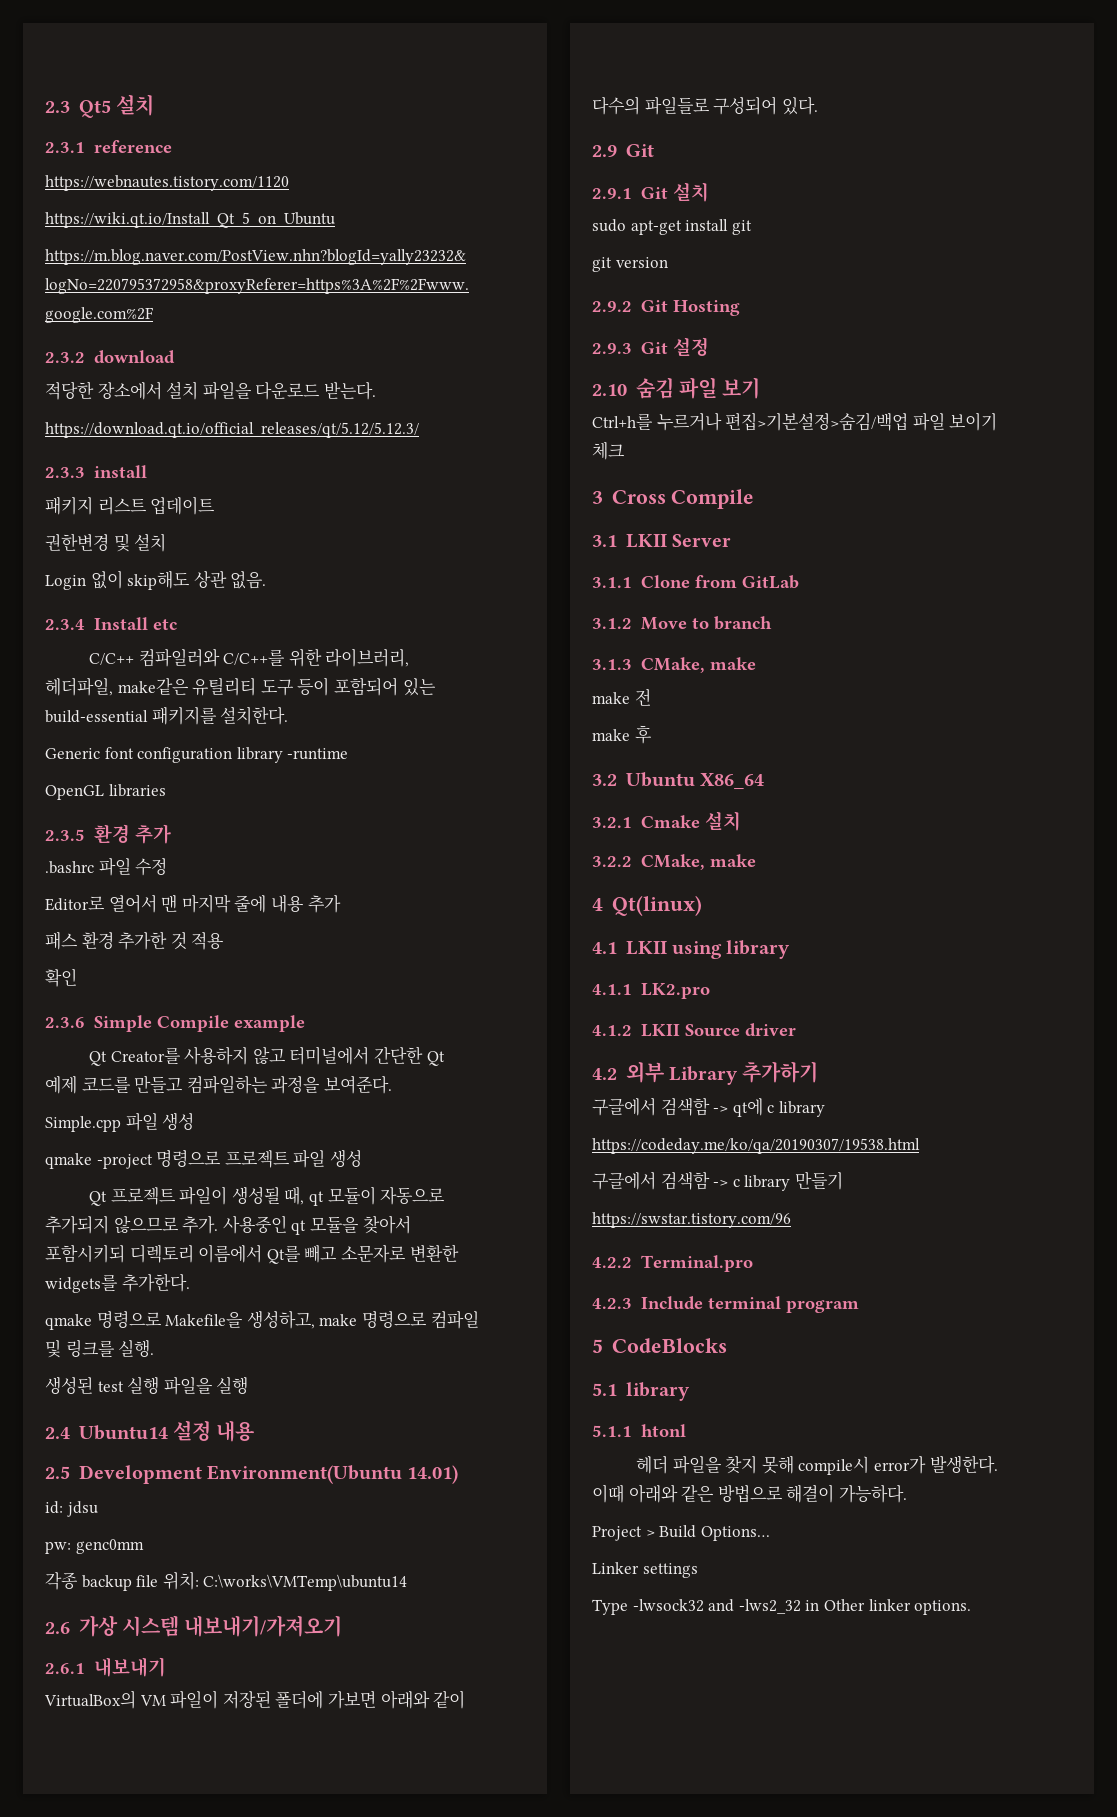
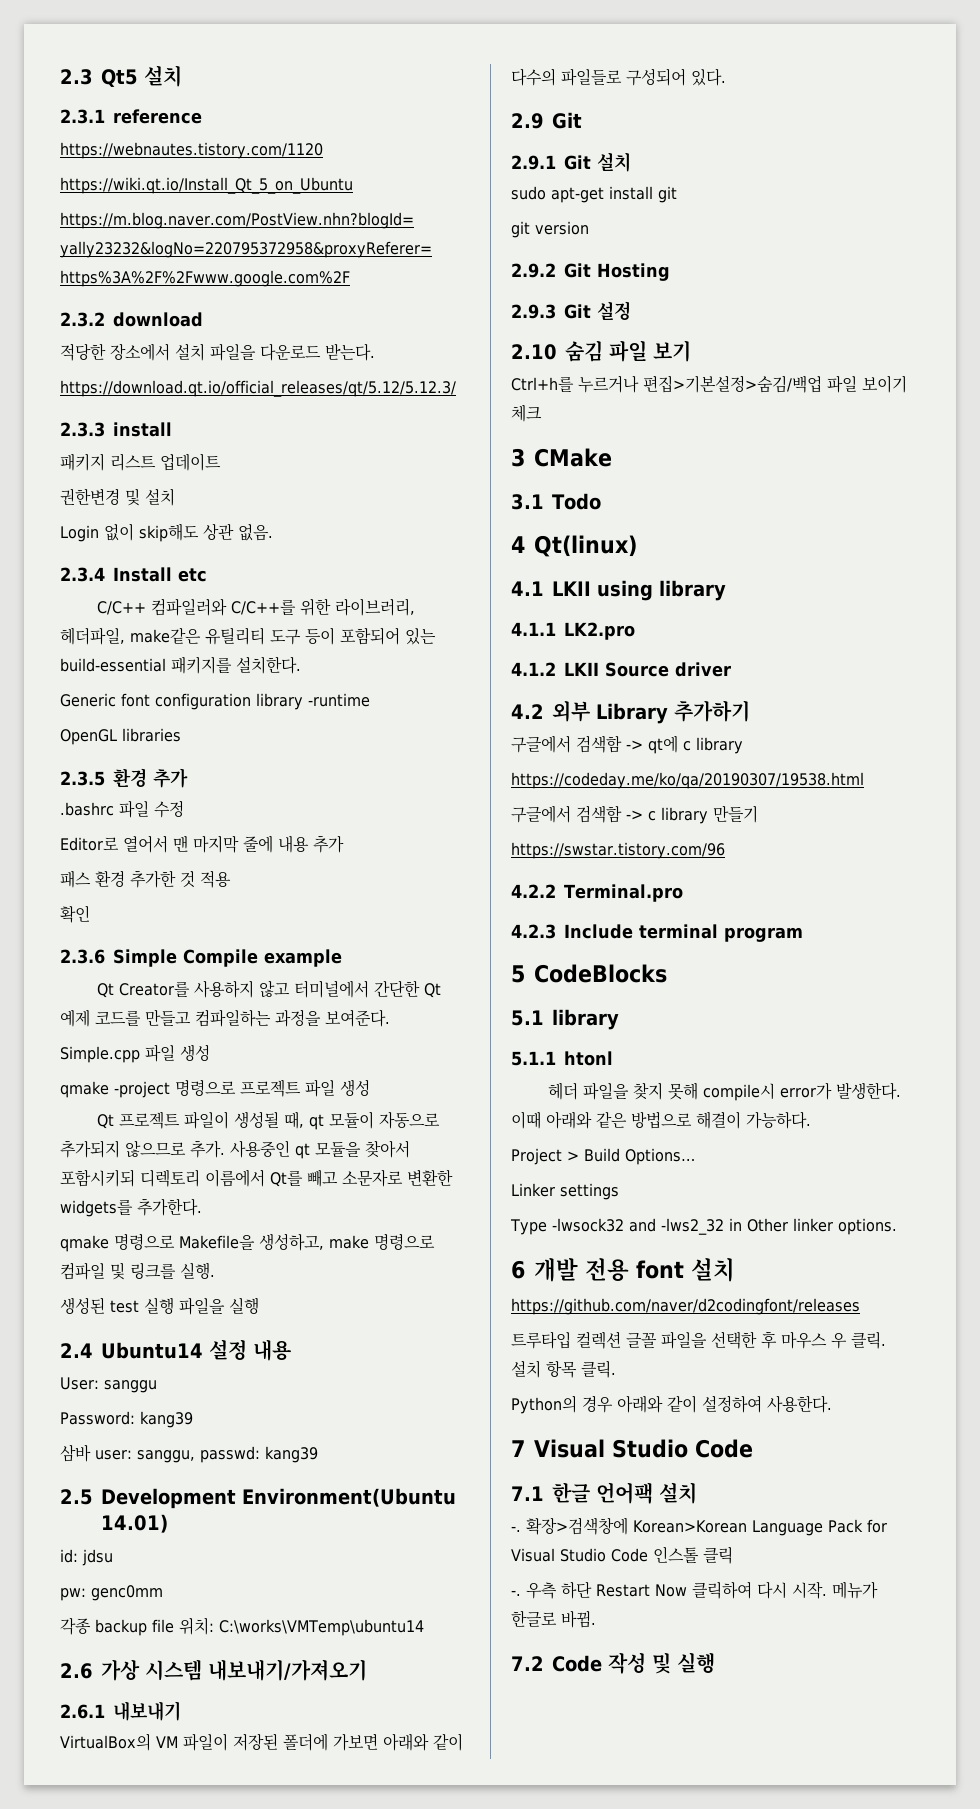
+ User: sanggu
+ Password: kang39
+ 삼바 user: sanggu, passwd: kang39
- 3 Cross Compile
+ 3 CMake
- 3.1 LKII Server
- 3.1.1 Clone from GitLab
- 3.1.2 Move to branch
- 3.1.3 CMake, make
- make 전
- make 후
- 3.2 Ubuntu X86_64
- 3.2.1 Cmake 설치
- 3.2.2 CMake, make
+ 3.1 Todo
+ 6 개발 전용 font 설치
+ https://github.com/naver/d2codingfont/releases
+ 트루타입 컬렉션 글꼴 파일을 선택한 후 마우스 우 클릭. 설치 항목 클릭.
+ Python의 경우 아래와 같이 설정하여 사용한다.
+ 7 Visual Studio Code
+ 7.1 한글 언어팩 설치
+ -. 확장>검색창에 Korean>Korean Language Pack for Visual Studio Code 인스톨 클릭
+ -. 우측 하단 Restart Now 클릭하여 다시 시작. 메뉴가 한글로 바뀜.
+ 7.2 Code 작성 및 실행

